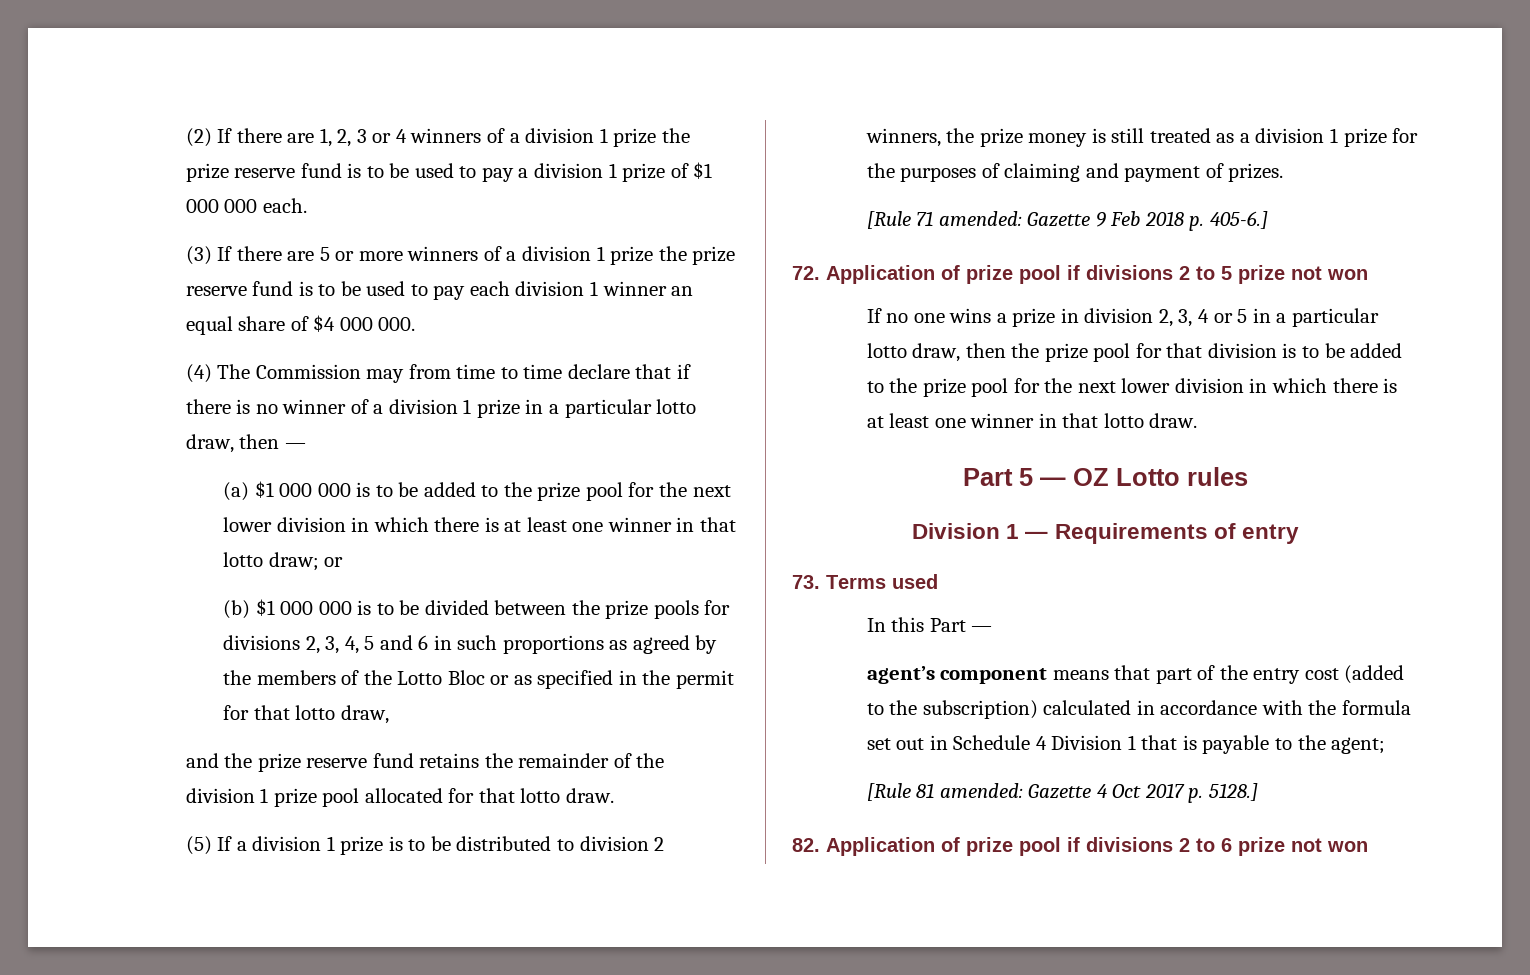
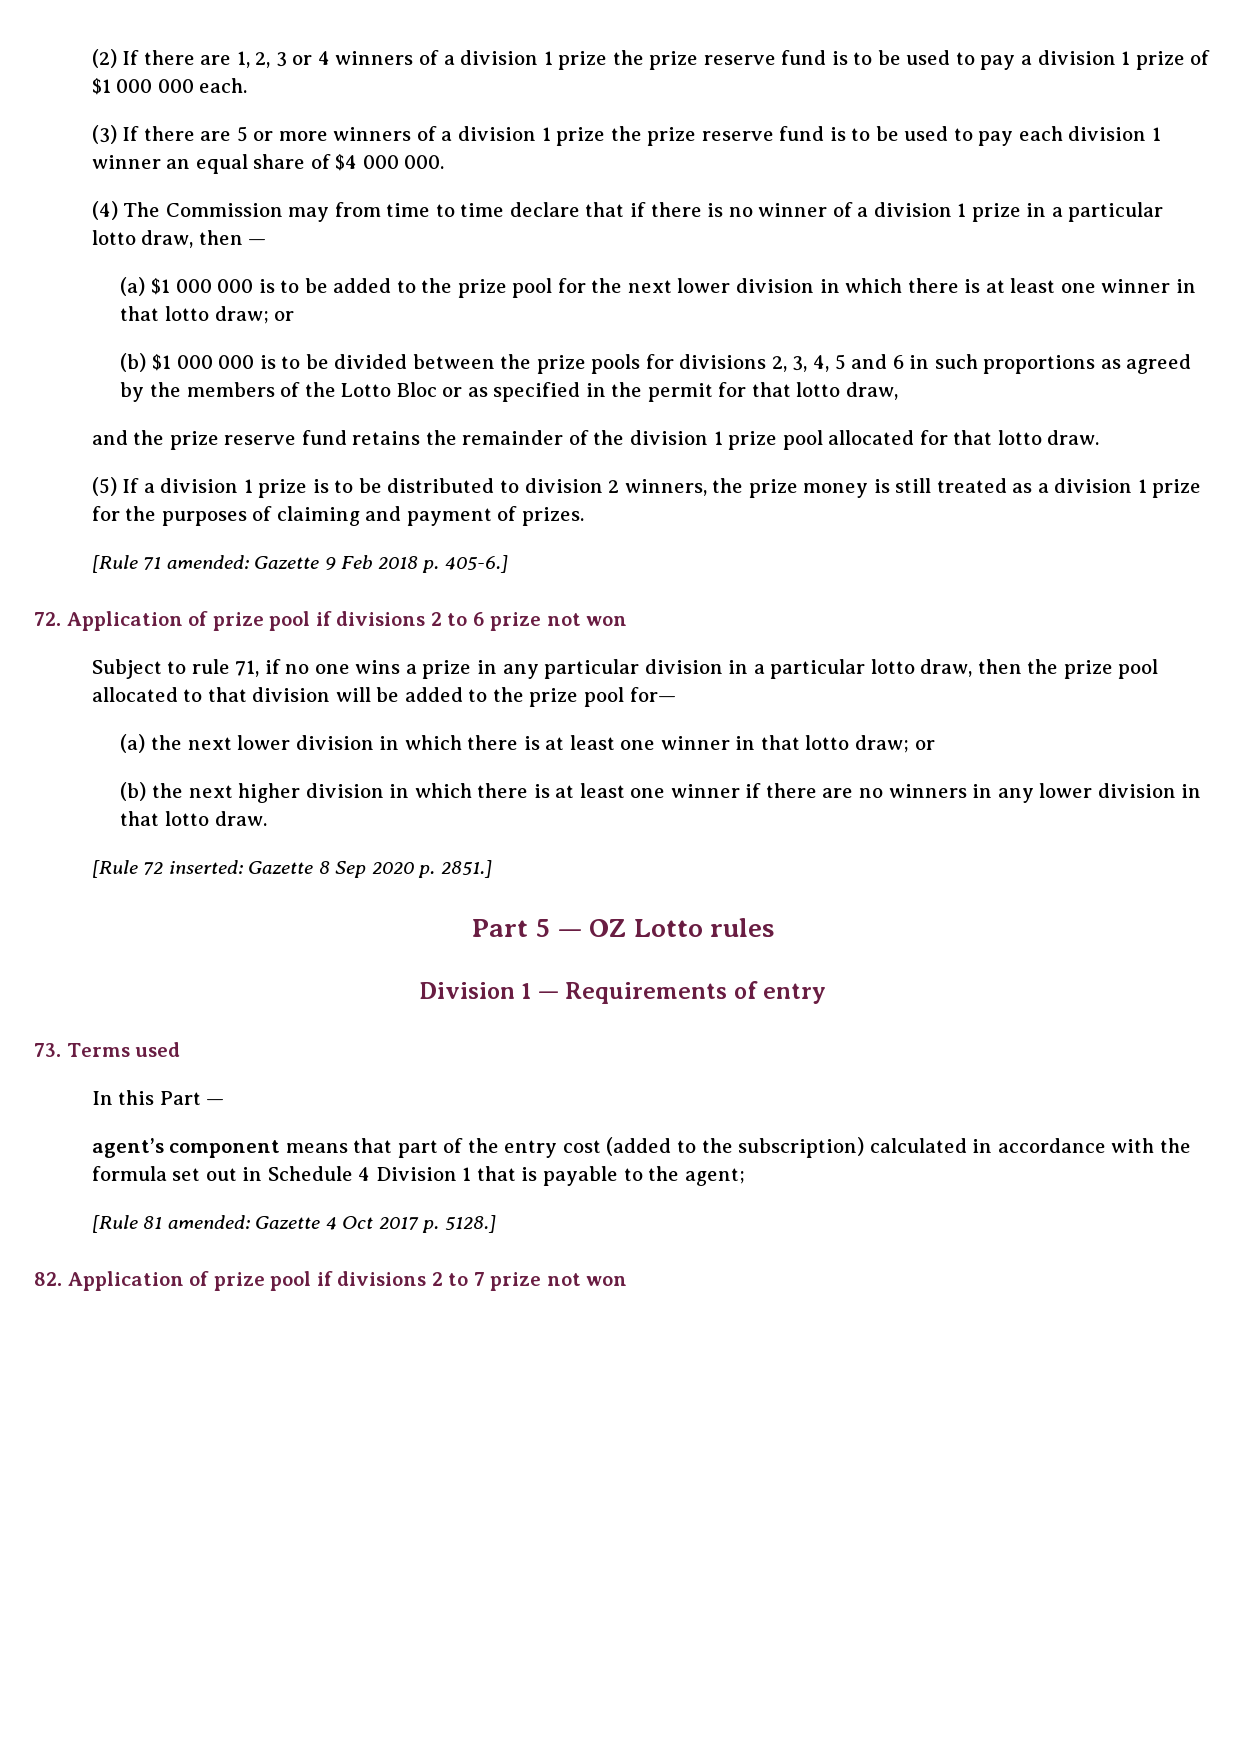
- 72. Application of prize pool if divisions 2 to 5 prize not won
+ 72. Application of prize pool if divisions 2 to 6 prize not won
- If no one wins a prize in division 2, 3, 4 or 5 in a particular lotto draw, then the prize pool for that division is to be added to the prize pool for the next lower division in which there is at least one winner in that lotto draw.
+ Subject to rule 71, if no one wins a prize in any particular division in a particular lotto draw, then the prize pool allocated to that division will be added to the prize pool for—
+ (a) the next lower division in which there is at least one winner in that lotto draw; or
+ (b) the next higher division in which there is at least one winner if there are no winners in any lower division in that lotto draw.
+ [Rule 72 inserted: Gazette 8 Sep 2020 p. 2851.]
- 82. Application of prize pool if divisions 2 to 6 prize not won
+ 82. Application of prize pool if divisions 2 to 7 prize not won

